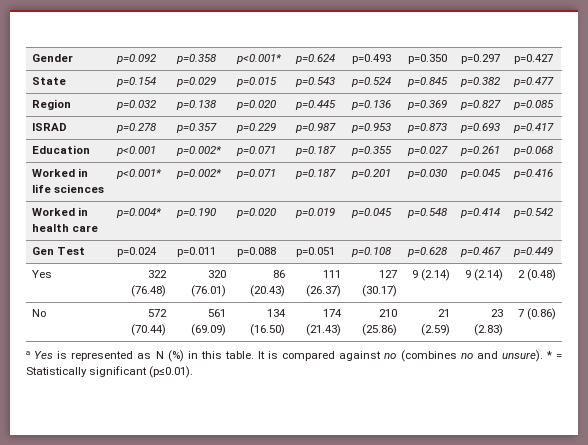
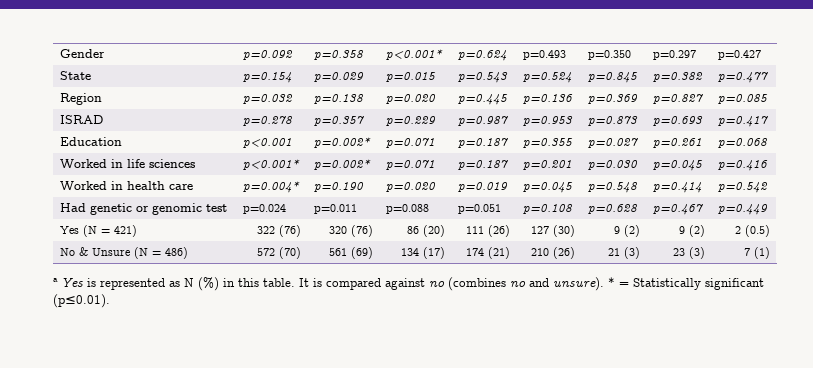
- Gen Test | p=0.024 | p=0.011 | p=0.088 | p=0.051 | p=0.108 | p=0.628 | p=0.467 | p=0.449
+ Had genetic or genomic test | p=0.024 | p=0.011 | p=0.088 | p=0.051 | p=0.108 | p=0.628 | p=0.467 | p=0.449
- Yes | 322 (76.48) | 320 (76.01) | 86 (20.43) | 111 (26.37) | 127 (30.17) | 9 (2.14) | 9 (2.14) | 2 (0.48)
+ Yes (N = 421) | 322 (76) | 320 (76) | 86 (20) | 111 (26) | 127 (30) | 9 (2) | 9 (2) | 2 (0.5)
- No | 572 (70.44) | 561 (69.09) | 134 (16.50) | 174 (21.43) | 210 (25.86) | 21 (2.59) | 23 (2.83) | 7 (0.86)
+ No & Unsure (N = 486) | 572 (70) | 561 (69) | 134 (17) | 174 (21) | 210 (26) | 21 (3) | 23 (3) | 7 (1)

